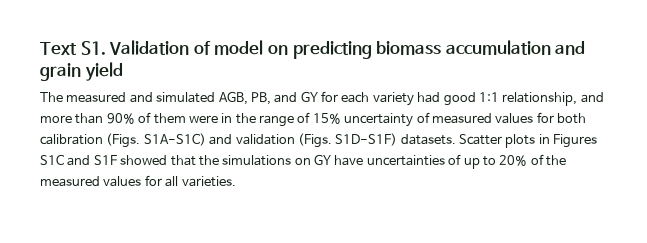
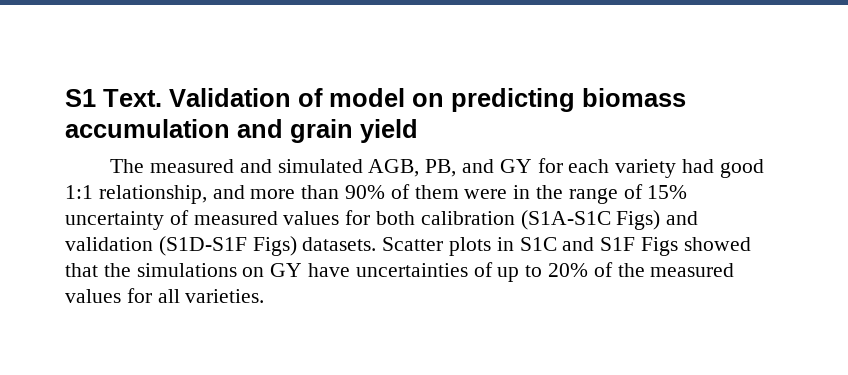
- Text S1. Validation of model on predicting biomass accumulation and grain yield
+ S1 Text. Validation of model on predicting biomass accumulation and grain yield
- The measured and simulated AGB, PB, and GY for each variety had good 1:1 relationship, and more than 90% of them were in the range of 15% uncertainty of measured values for both calibration (Figs. S1A-S1C) and validation (Figs. S1D-S1F) datasets.
+ The measured and simulated AGB, PB, and GY for each variety had good 1:1 relationship, and more than 90% of them were in the range of 15% uncertainty of measured values for both calibration (S1A-S1C Figs) and validation (S1D-S1F Figs) datasets.
- Scatter plots in Figures S1C and S1F showed that the simulations on GY have uncertainties of up to 20% of the measured values for all varieties.
+ Scatter plots in S1C and S1F Figs showed that the simulations on GY have uncertainties of up to 20% of the measured values for all varieties.

